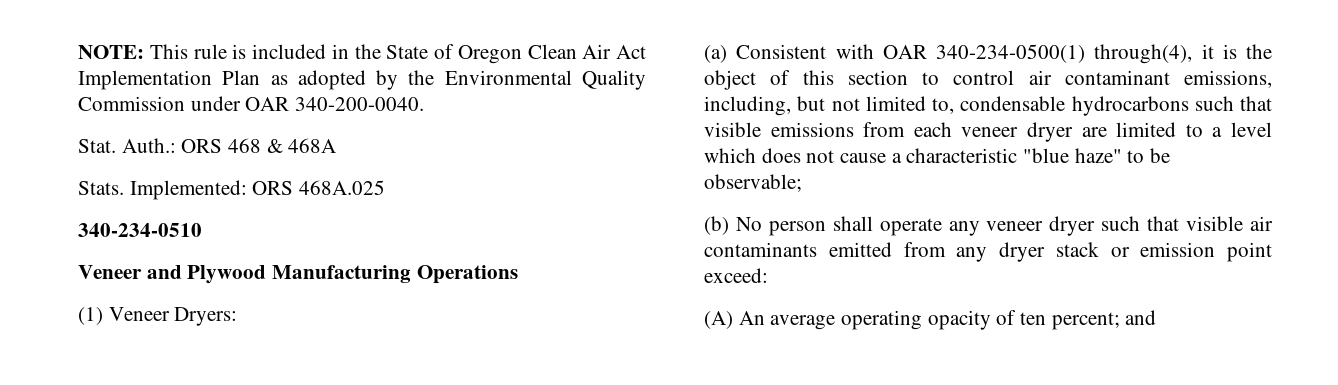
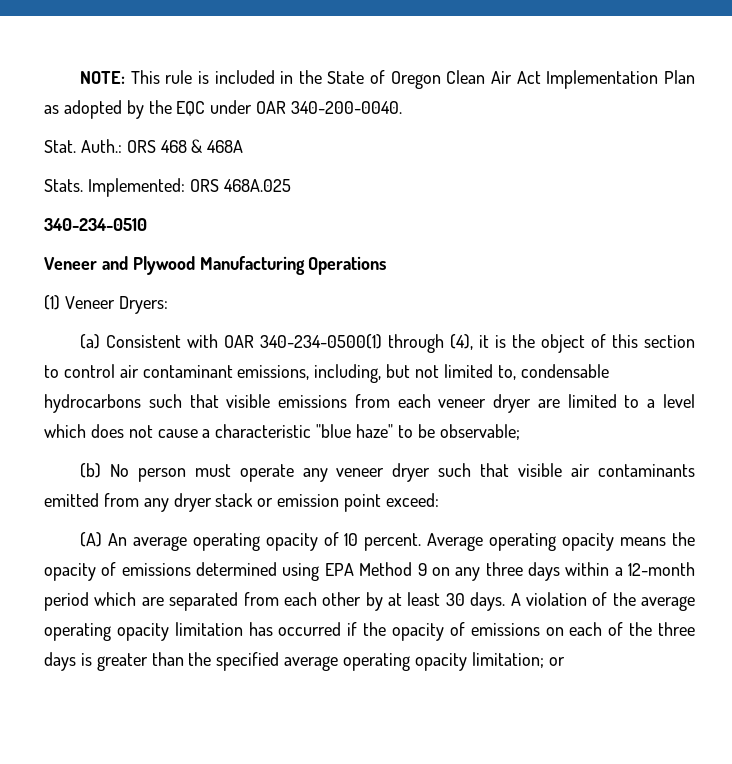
- NOTE: This rule is included in the State of Oregon Clean Air Act Implementation Plan as adopted by the Environmental Quality Commission under OAR 340-200-0040.
+ NOTE: This rule is included in the State of Oregon Clean Air Act Implementation Plan as adopted by the EQC under OAR 340-200-0040.
- (a) Consistent with OAR 340-234-0500(1) through(4), it is the object of this section to control air contaminant emissions, including, but not limited to, condensable hydrocarbons such that visible emissions from each veneer dryer are limited to a level which does not cause a characteristic "blue haze" to be observable;
+ (a) Consistent with OAR 340-234-0500(1) through (4), it is the object of this section to control air contaminant emissions, including, but not limited to, condensable hydrocarbons such that visible emissions from each veneer dryer are limited to a level which does not cause a characteristic "blue haze" to be observable;
- (b) No person shall operate any veneer dryer such that visible air contaminants emitted from any dryer stack or emission point exceed:
+ (b) No person must operate any veneer dryer such that visible air contaminants emitted from any dryer stack or emission point exceed:
- (A) An average operating opacity of ten percent; and
+ (A) An average operating opacity of 10 percent. Average operating opacity means the opacity of emissions determined using EPA Method 9 on any three days within a 12-month period which are separated from each other by at least 30 days. A violation of the average operating opacity limitation has occurred if the opacity of emissions on each of the three days is greater than the specified average operating opacity limitation; or

